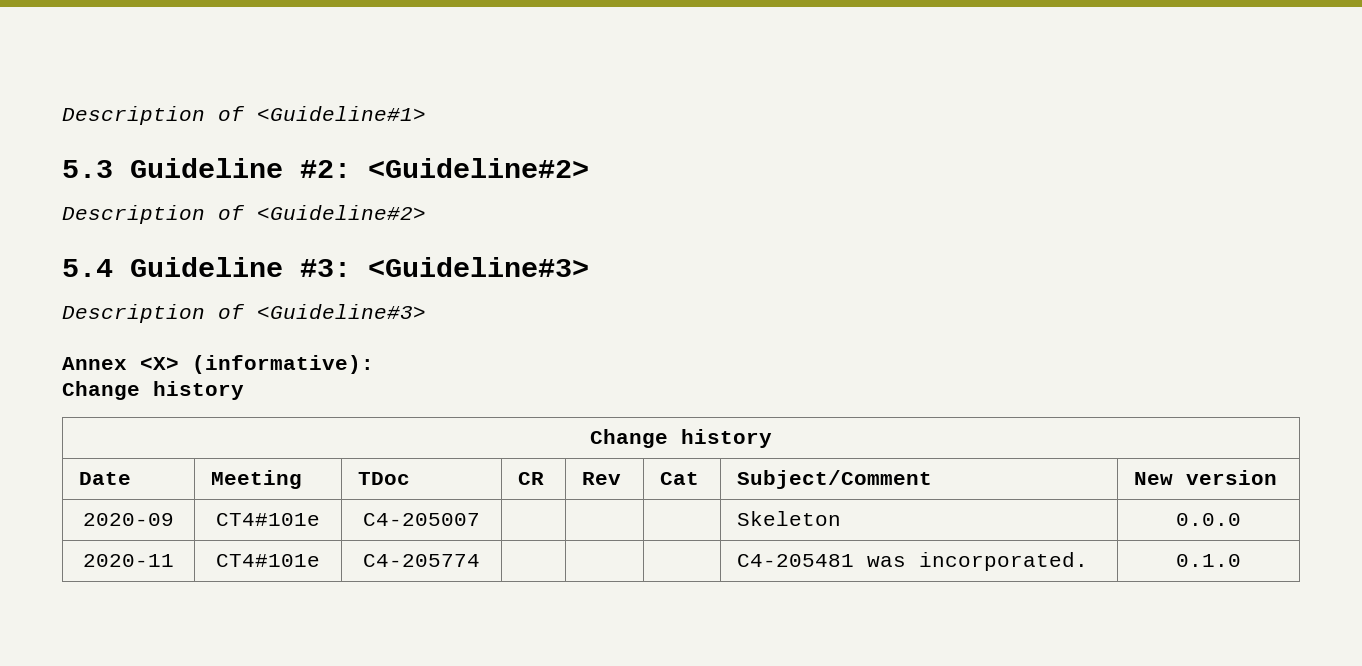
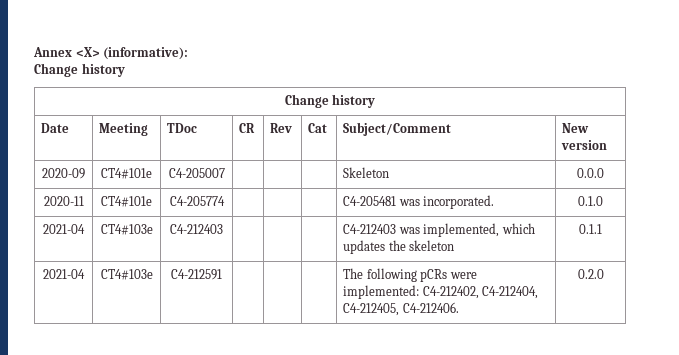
- Description of <Guideline#1>
- 5.3 Guideline #2: <Guideline#2>
- Description of <Guideline#2>
- 5.4 Guideline #3: <Guideline#3>
- Description of <Guideline#3>
+ 2021-04 | CT4#103e | C4-212403 | | | | C4-212403 was implemented, which updates the skeleton | 0.1.1
+ 2021-04 | CT4#103e | C4-212591 | | | | The following pCRs were implemented: C4-212402, C4-212404, C4-212405, C4-212406. | 0.2.0

